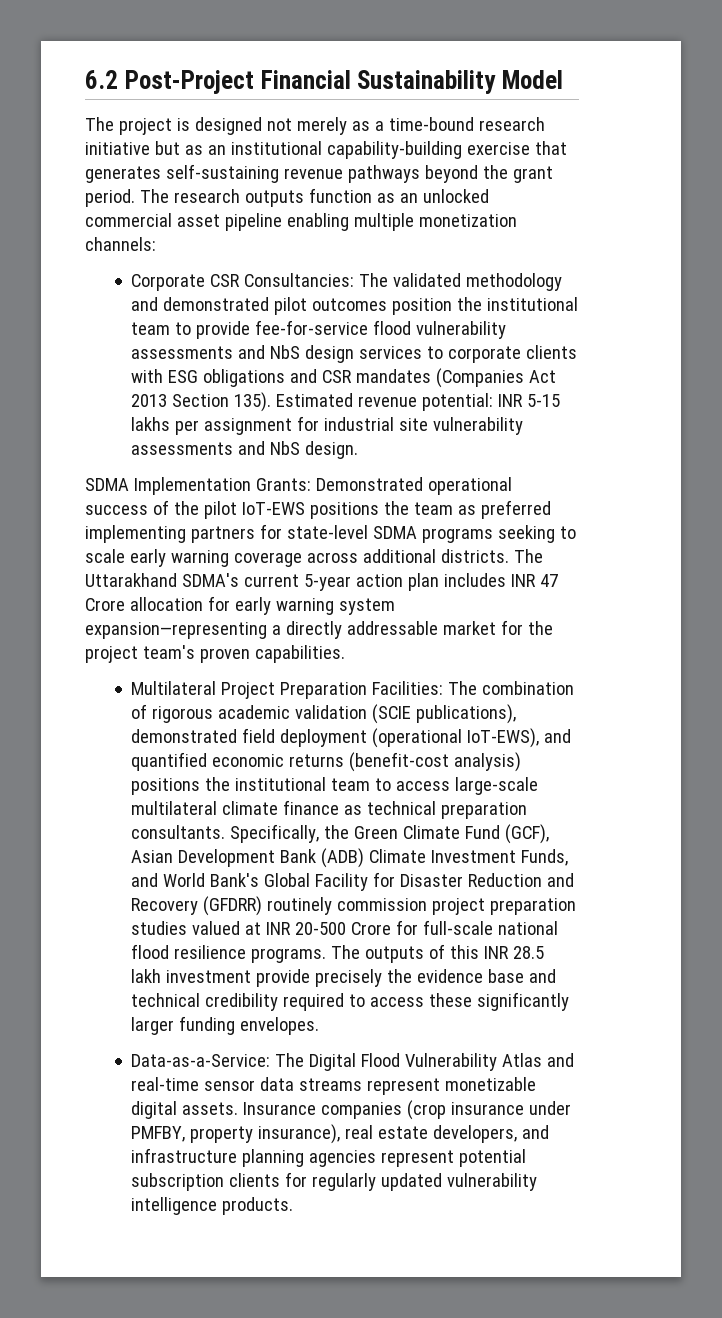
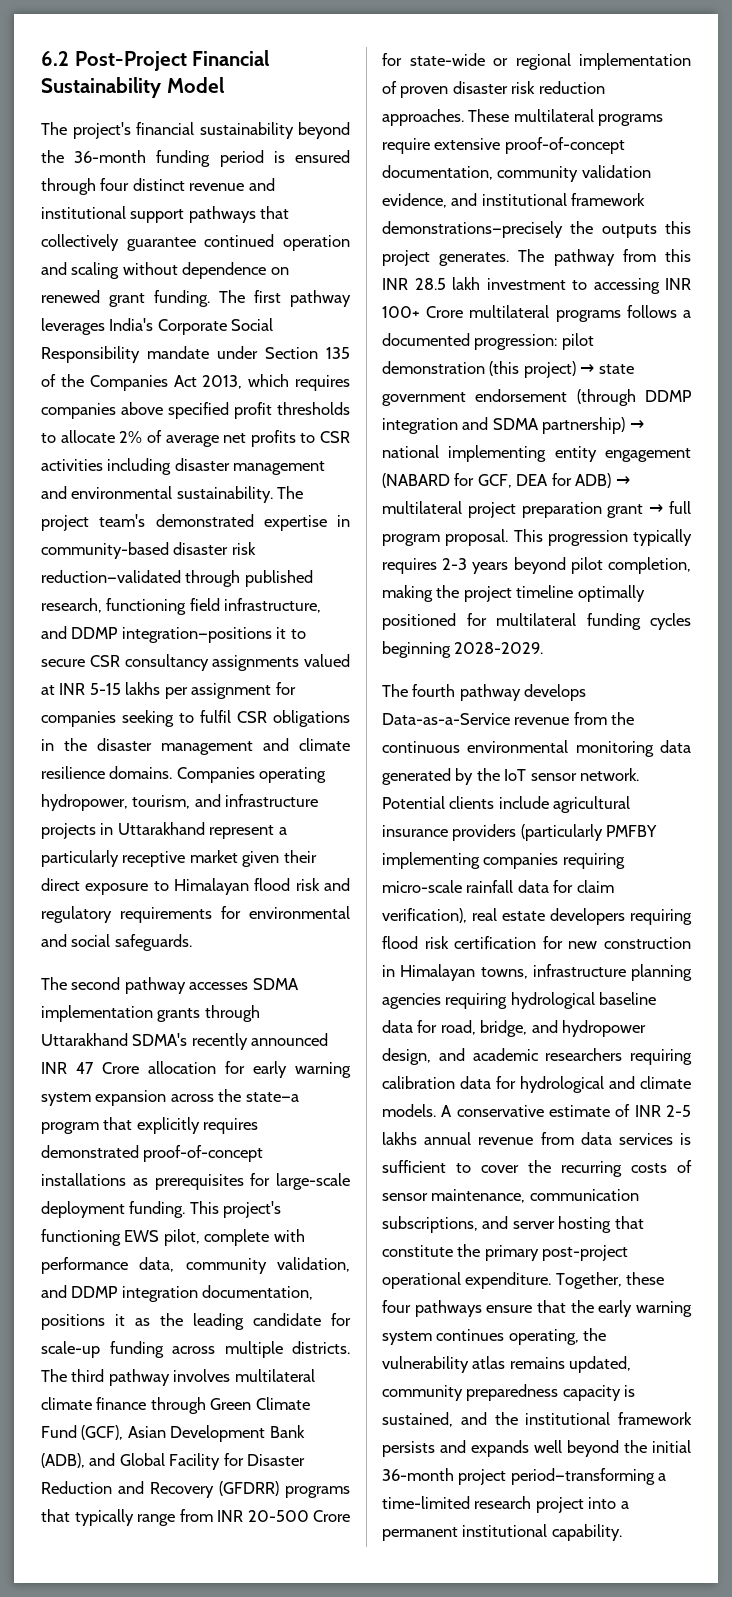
- The project is designed not merely as a time-bound research initiative but as an institutional capability-building exercise that generates self-sustaining revenue pathways beyond the grant period. The research outputs function as an unlocked commercial asset pipeline enabling multiple monetization channels:
- Corporate CSR Consultancies: The validated methodology and demonstrated pilot outcomes position the institutional team to provide fee-for-service flood vulnerability assessments and NbS design services to corporate clients with ESG obligations and CSR mandates (Companies Act 2013 Section 135). Estimated revenue potential: INR 5-15 lakhs per assignment for industrial site vulnerability assessments and NbS design.
- SDMA Implementation Grants: Demonstrated operational success of the pilot IoT-EWS positions the team as preferred implementing partners for state-level SDMA programs seeking to scale early warning coverage across additional districts. The Uttarakhand SDMA's current 5-year action plan includes INR 47 Crore allocation for early warning system expansion—representing a directly addressable market for the project team's proven capabilities.
- Multilateral Project Preparation Facilities: The combination of rigorous academic validation (SCIE publications), demonstrated field deployment (operational IoT-EWS), and quantified economic returns (benefit-cost analysis) positions the institutional team to access large-scale multilateral climate finance as technical preparation consultants. Specifically, the Green Climate Fund (GCF), Asian Development Bank (ADB) Climate Investment Funds, and World Bank's Global Facility for Disaster Reduction and Recovery (GFDRR) routinely commission project preparation studies valued at INR 20-500 Crore for full-scale national flood resilience programs. The outputs of this INR 28.5 lakh investment provide precisely the evidence base and technical credibility required to access these significantly larger funding envelopes.
- Data-as-a-Service: The Digital Flood Vulnerability Atlas and real-time sensor data streams represent monetizable digital assets. Insurance companies (crop insurance under PMFBY, property insurance), real estate developers, and infrastructure planning agencies represent potential subscription clients for regularly updated vulnerability intelligence products.
+ The project's financial sustainability beyond the 36-month funding period is ensured through four distinct revenue and institutional support pathways that collectively guarantee continued operation and scaling without dependence on renewed grant funding. The first pathway leverages India's Corporate Social Responsibility mandate under Section 135 of the Companies Act 2013, which requires companies above specified profit thresholds to allocate 2% of average net profits to CSR activities including disaster management and environmental sustainability. The project team's demonstrated expertise in community-based disaster risk reduction—validated through published research, functioning field infrastructure, and DDMP integration—positions it to secure CSR consultancy assignments valued at INR 5-15 lakhs per assignment for companies seeking to fulfil CSR obligations in the disaster management and climate resilience domains. Companies operating hydropower, tourism, and infrastructure projects in Uttarakhand represent a particularly receptive market given their direct exposure to Himalayan flood risk and regulatory requirements for environmental and social safeguards.
+ The second pathway accesses SDMA implementation grants through Uttarakhand SDMA's recently announced INR 47 Crore allocation for early warning system expansion across the state—a program that explicitly requires demonstrated proof-of-concept installations as prerequisites for large-scale deployment funding. This project's functioning EWS pilot, complete with performance data, community validation, and DDMP integration documentation, positions it as the leading candidate for scale-up funding across multiple districts. The third pathway involves multilateral climate finance through Green Climate Fund (GCF), Asian Development Bank (ADB), and Global Facility for Disaster Reduction and Recovery (GFDRR) programs that typically range from INR 20-500 Crore for state-wide or regional implementation of proven disaster risk reduction approaches. These multilateral programs require extensive proof-of-concept documentation, community validation evidence, and institutional framework demonstrations—precisely the outputs this project generates. The pathway from this INR 28.5 lakh investment to accessing INR 100+ Crore multilateral programs follows a documented progression: pilot demonstration (this project) → state government endorsement (through DDMP integration and SDMA partnership) → national implementing entity engagement (NABARD for GCF, DEA for ADB) → multilateral project preparation grant → full program proposal. This progression typically requires 2-3 years beyond pilot completion, making the project timeline optimally positioned for multilateral funding cycles beginning 2028-2029.
+ The fourth pathway develops Data-as-a-Service revenue from the continuous environmental monitoring data generated by the IoT sensor network. Potential clients include agricultural insurance providers (particularly PMFBY implementing companies requiring micro-scale rainfall data for claim verification), real estate developers requiring flood risk certification for new construction in Himalayan towns, infrastructure planning agencies requiring hydrological baseline data for road, bridge, and hydropower design, and academic researchers requiring calibration data for hydrological and climate models. A conservative estimate of INR 2-5 lakhs annual revenue from data services is sufficient to cover the recurring costs of sensor maintenance, communication subscriptions, and server hosting that constitute the primary post-project operational expenditure. Together, these four pathways ensure that the early warning system continues operating, the vulnerability atlas remains updated, community preparedness capacity is sustained, and the institutional framework persists and expands well beyond the initial 36-month project period—transforming a time-limited research project into a permanent institutional capability.

